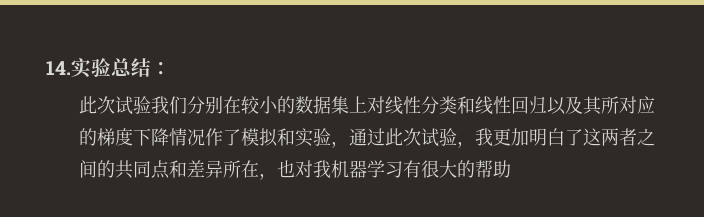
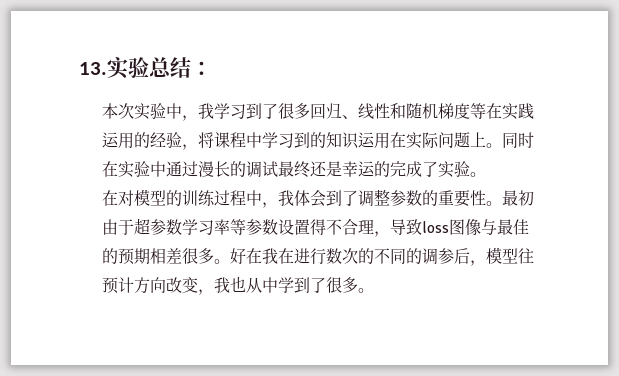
- 14.实验总结：
+ 13.实验总结：
- 此次试验我们分别在较小的数据集上对线性分类和线性回归以及其所对应的梯度下降情况作了模拟和实验，通过此次试验，我更加明白了这两者之间的共同点和差异所在，也对我机器学习有很大的帮助
+ 本次实验中，我学习到了很多回归、线性和随机梯度等在实践运用的经验，将课程中学习到的知识运用在实际问题上。同时在实验中通过漫长的调试最终还是幸运的完成了实验。
+ 在对模型的训练过程中，我体会到了调整参数的重要性。最初由于超参数学习率等参数设置得不合理，导致loss图像与最佳的预期相差很多。好在我在进行数次的不同的调参后，模型往预计方向改变，我也从中学到了很多。

